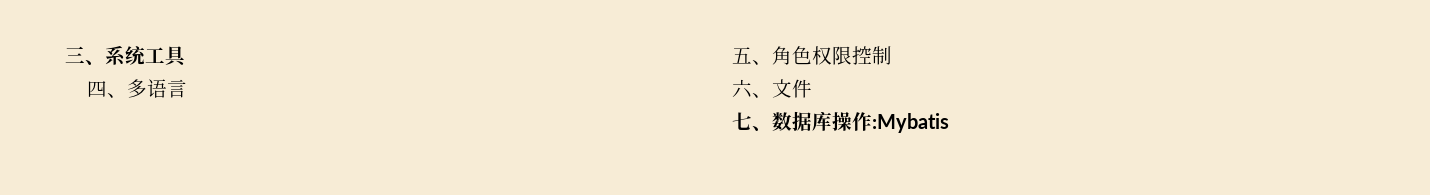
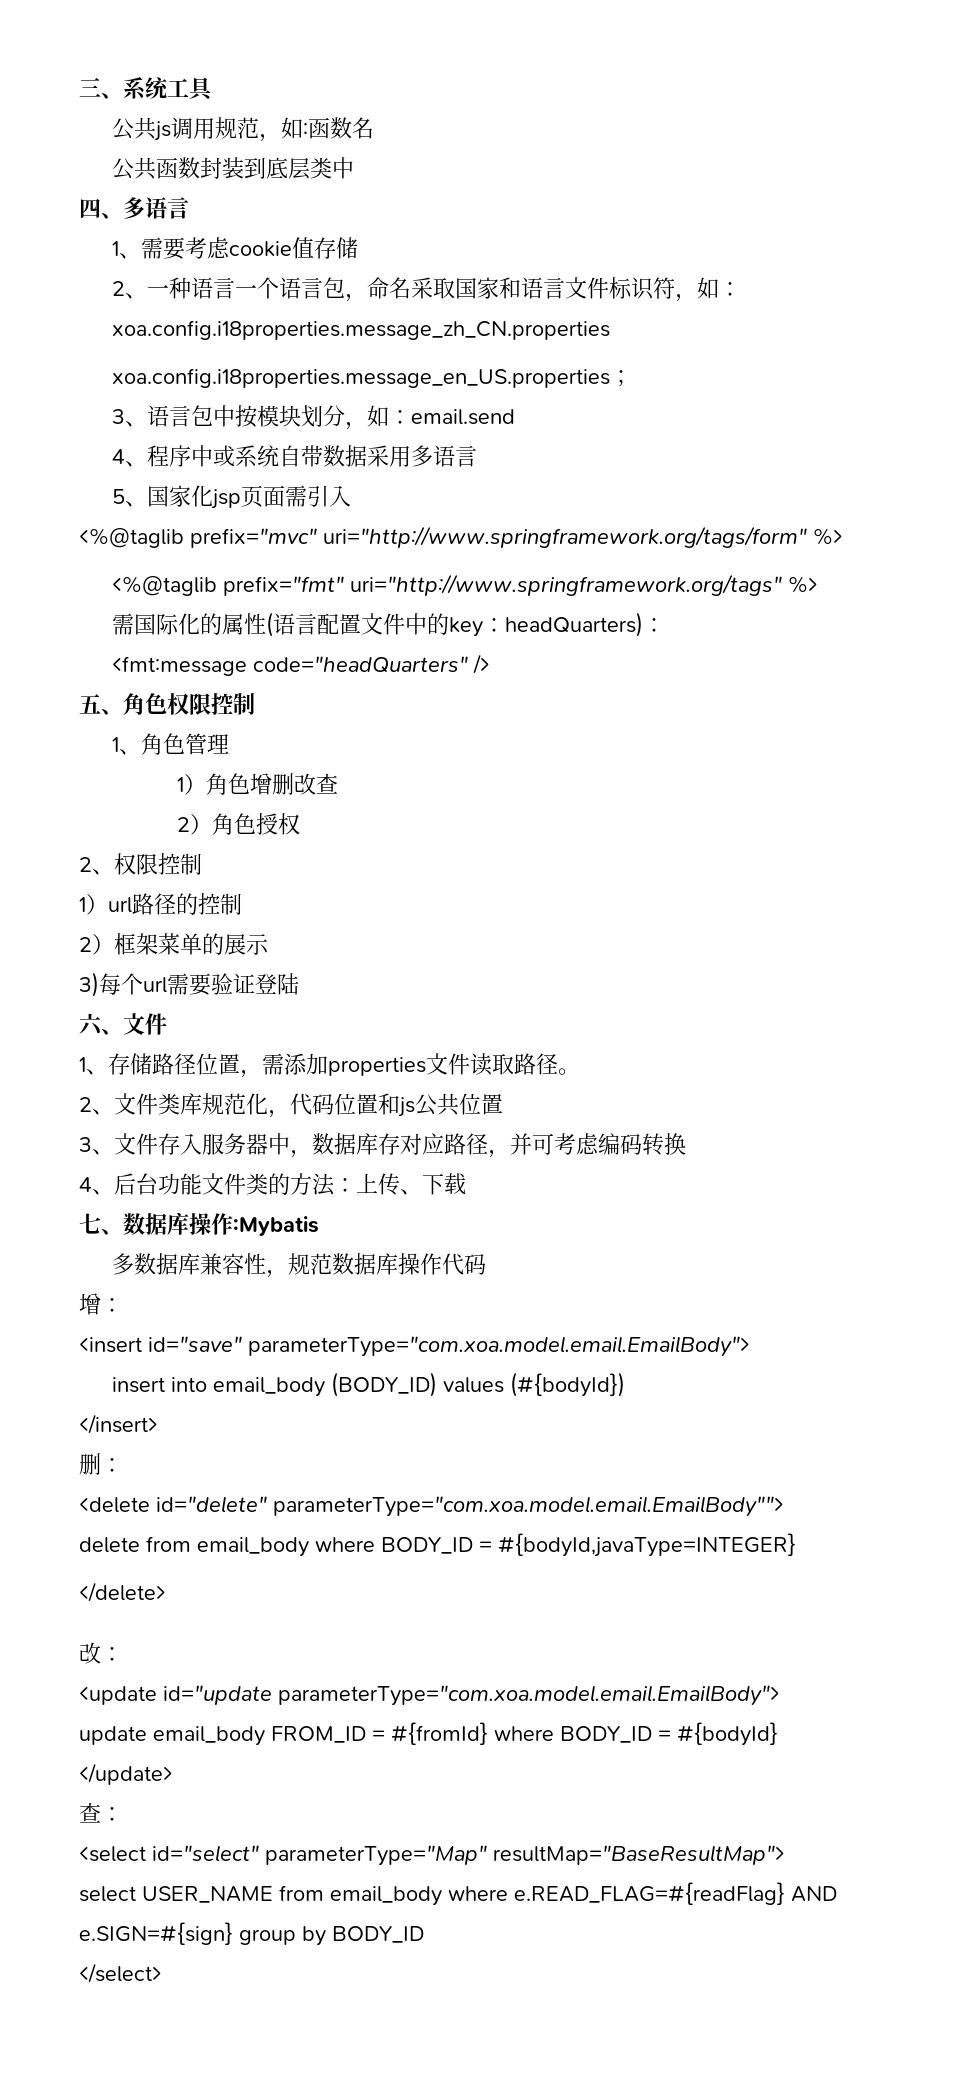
+ 公共js调用规范，如:函数名
+ 公共函数封装到底层类中
  四、多语言
+ 1、需要考虑cookie值存储
+ 2、一种语言一个语言包，命名采取国家和语言文件标识符，如：xoa.config.i18properties.message_zh_CN.properties
+ xoa.config.i18properties.message_en_US.properties；
+ 3、语言包中按模块划分，如：email.send
+ 4、程序中或系统自带数据采用多语言
+ 5、国家化jsp页面需引入
+ <%@taglib prefix="mvc" uri="http://www.springframework.org/tags/form" %>
+ <%@taglib prefix="fmt" uri="http://www.springframework.org/tags" %>
+ 需国际化的属性(语言配置文件中的key：headQuarters)：
+ <fmt:message code="headQuarters" />
  五、角色权限控制
+ 1、角色管理
+ 1）角色增删改查
+ 2）角色授权
+ 2、权限控制
+ 1）url路径的控制
+ 2）框架菜单的展示
+ 3)每个url需要验证登陆
  六、文件
+ 1、存储路径位置，需添加properties文件读取路径。
+ 2、文件类库规范化，代码位置和js公共位置
+ 3、文件存入服务器中，数据库存对应路径，并可考虑编码转换
+ 4、后台功能文件类的方法：上传、下载
+ 多数据库兼容性，规范数据库操作代码
+ 增：
+ <insert id="save" parameterType="com.xoa.model.email.EmailBody">
+ insert into email_body (BODY_ID) values (#{bodyId})
+ </insert>
+ 删：
+ <delete id="delete" parameterType="com.xoa.model.email.EmailBody"">
+ delete from email_body where BODY_ID = #{bodyId,javaType=INTEGER}
+ </delete>
+ 改：
+ <update id="update parameterType="com.xoa.model.email.EmailBody">
+ update email_body FROM_ID = #{fromId} where BODY_ID = #{bodyId}
+ </update>
+ 查：
+ <select id="select" parameterType="Map" resultMap="BaseResultMap">
+ select USER_NAME from email_body where e.READ_FLAG=#{readFlag} AND e.SIGN=#{sign} group by BODY_ID
+ </select>

